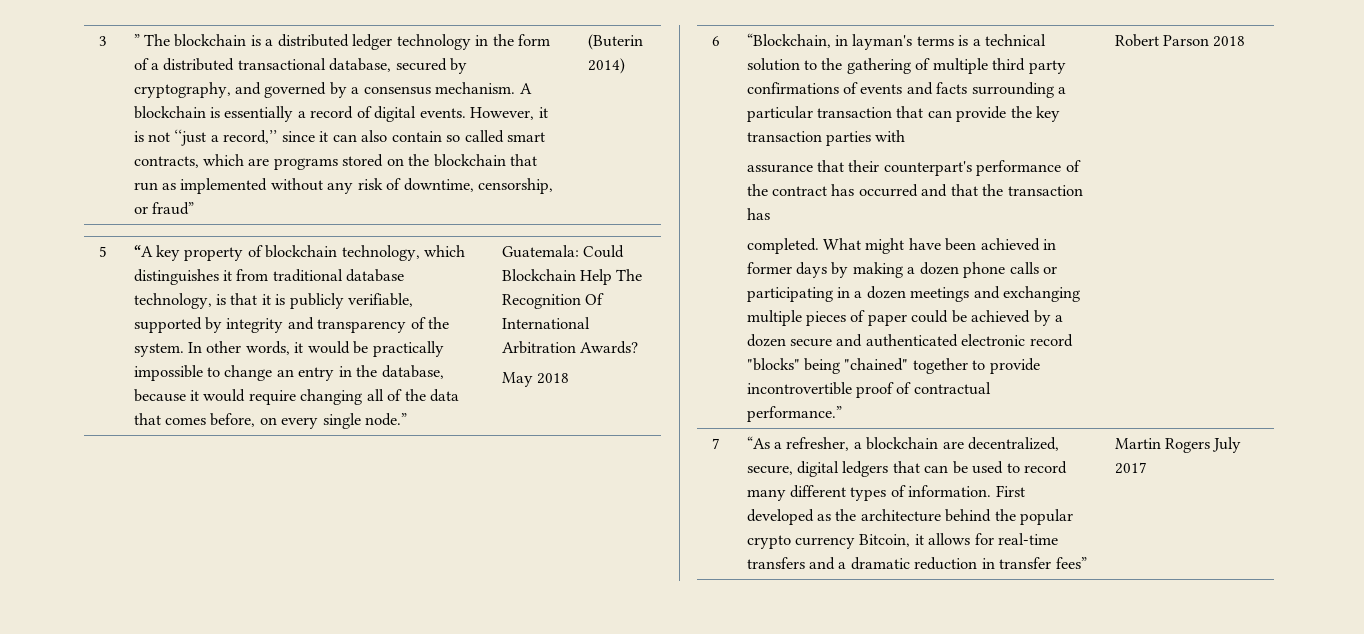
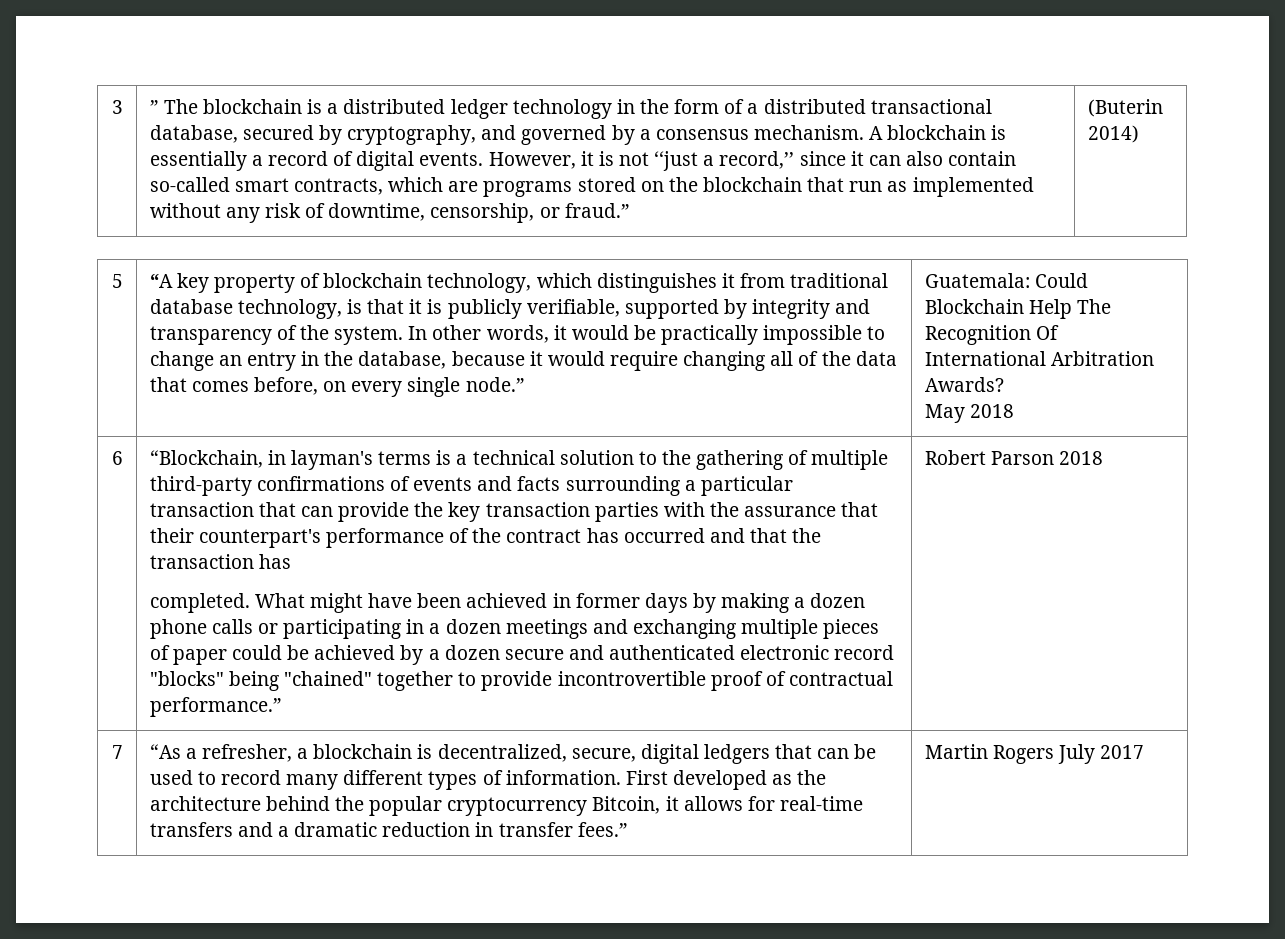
- However, it is not ‘‘just a record,’’ since it can also contain so called smart contracts, which are programs stored on the blockchain that run as implemented without any risk of downtime, censorship, or fraud”
+ However, it is not ‘‘just a record,’’ since it can also contain so-called smart contracts, which are programs stored on the blockchain that run as implemented without any risk of downtime, censorship, or fraud.”
- “Blockchain, in layman's terms is a technical solution to the gathering of multiple third party confirmations of events and facts surrounding a particular transaction that can provide the key transaction parties with
- assurance that their counterpart's performance of the contract has occurred and that the transaction has
+ “Blockchain, in layman's terms is a technical solution to the gathering of multiple third-party confirmations of events and facts surrounding a particular transaction that can provide the key transaction parties with the assurance that their counterpart's performance of the contract has occurred and that the transaction has
- “As a refresher, a blockchain are decentralized, secure, digital ledgers that can be used to record many different types of information.
+ “As a refresher, a blockchain is decentralized, secure, digital ledgers that can be used to record many different types of information.
- First developed as the architecture behind the popular crypto currency Bitcoin, it allows for real-time transfers and a dramatic reduction in transfer fees”
+ First developed as the architecture behind the popular cryptocurrency Bitcoin, it allows for real-time transfers and a dramatic reduction in transfer fees.”

